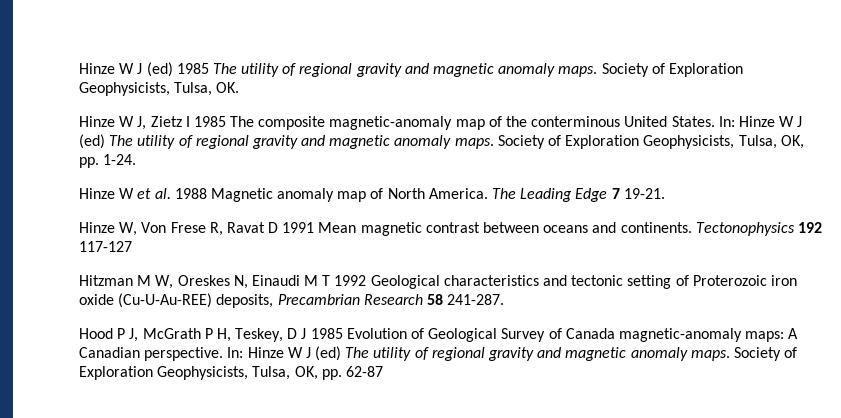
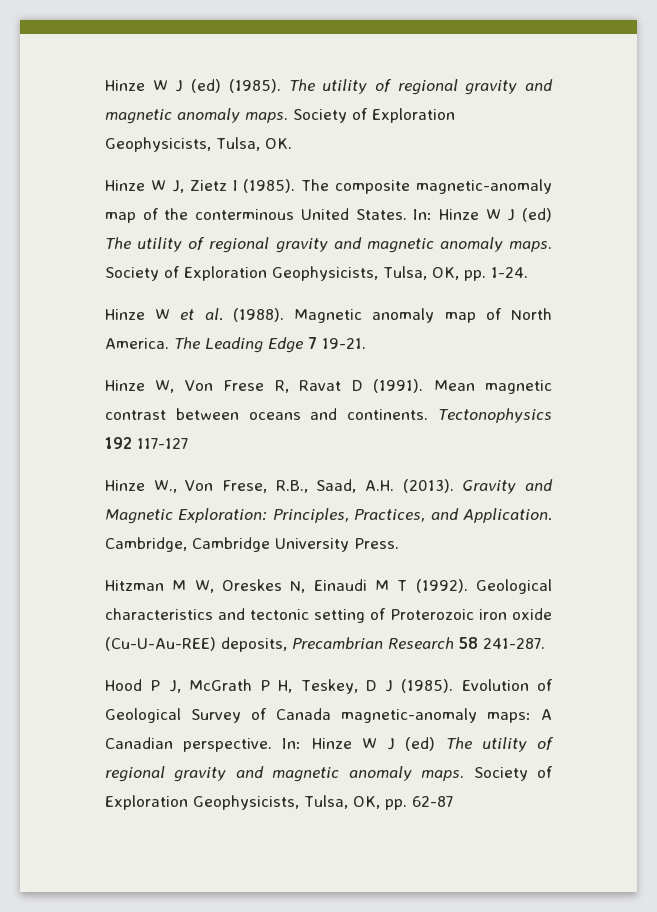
- Hinze W J (ed) 1985 The utility of regional gravity and magnetic anomaly maps.
+ Hinze W J (ed) (1985). The utility of regional gravity and magnetic anomaly maps.
- Hinze W J, Zietz I 1985 The composite magnetic-anomaly map of the conterminous United States.
+ Hinze W J, Zietz I (1985). The composite magnetic-anomaly map of the conterminous United States.
- Hinze W et al. 1988 Magnetic anomaly map of North America.
+ Hinze W et al. (1988). Magnetic anomaly map of North America.
- Hinze W, Von Frese R, Ravat D 1991 Mean magnetic contrast between oceans and continents.
+ Hinze W, Von Frese R, Ravat D (1991). Mean magnetic contrast between oceans and continents.
+ Hinze W., Von Frese, R.B., Saad, A.H. (2013). Gravity and Magnetic Exploration: Principles, Practices, and Application. Cambridge, Cambridge University Press.
- Hitzman M W, Oreskes N, Einaudi M T 1992 Geological characteristics and tectonic setting of Proterozoic iron oxide (Cu-U-Au-REE) deposits, Precambrian Research 58 241-287.
+ Hitzman M W, Oreskes N, Einaudi M T (1992). Geological characteristics and tectonic setting of Proterozoic iron oxide (Cu-U-Au-REE) deposits, Precambrian Research 58 241-287.
- Hood P J, McGrath P H, Teskey, D J 1985 Evolution of Geological Survey of Canada magnetic-anomaly maps: A Canadian perspective.
+ Hood P J, McGrath P H, Teskey, D J (1985). Evolution of Geological Survey of Canada magnetic-anomaly maps: A Canadian perspective.

